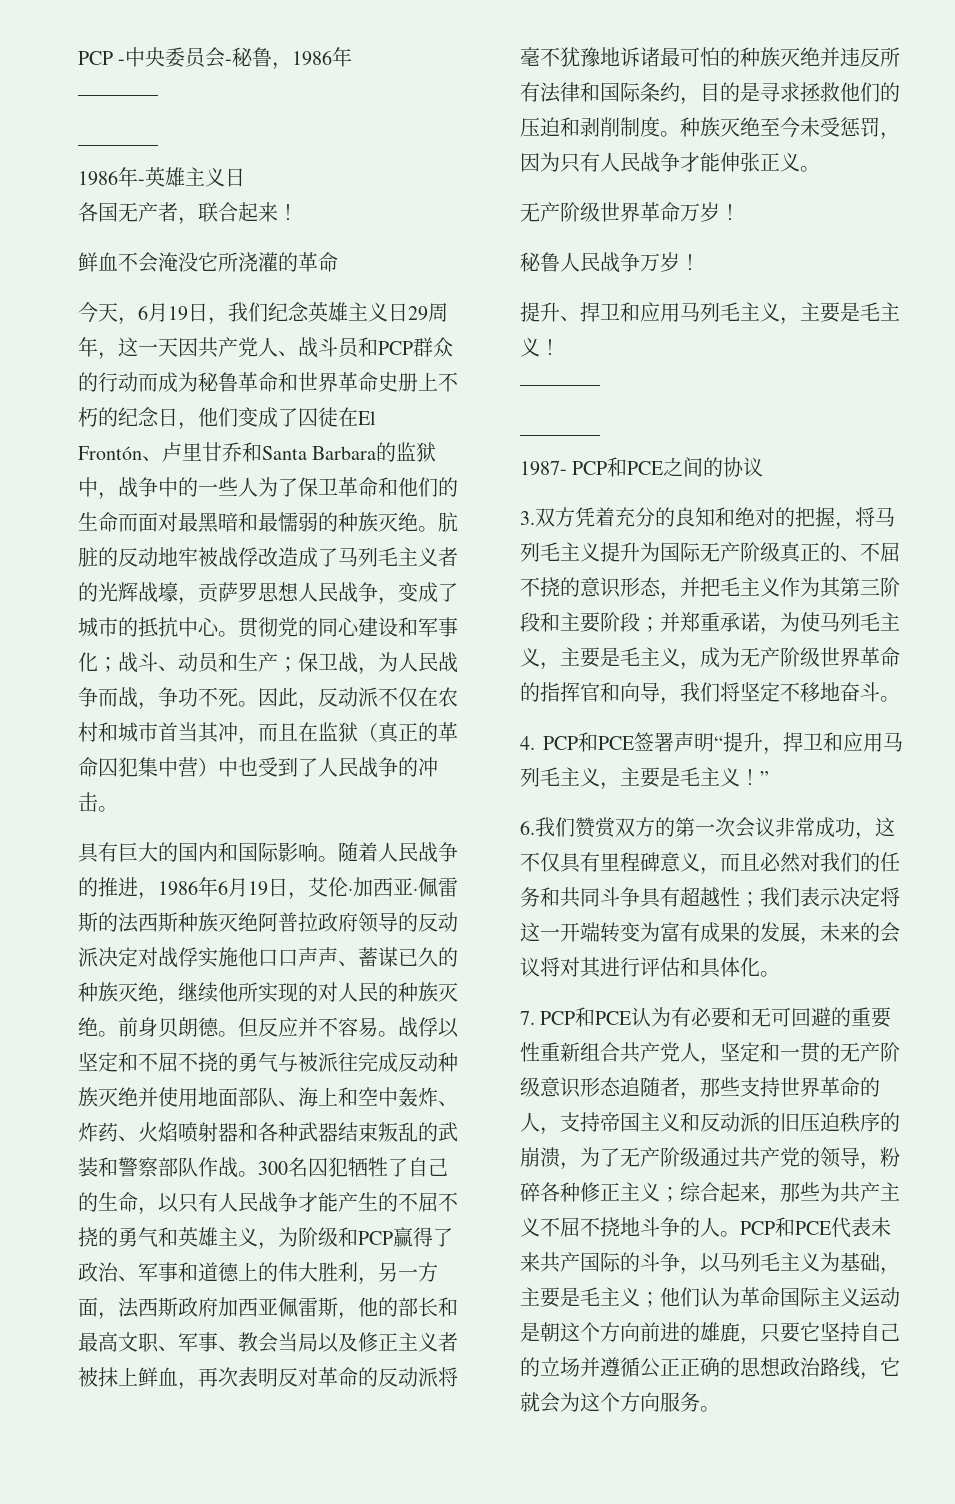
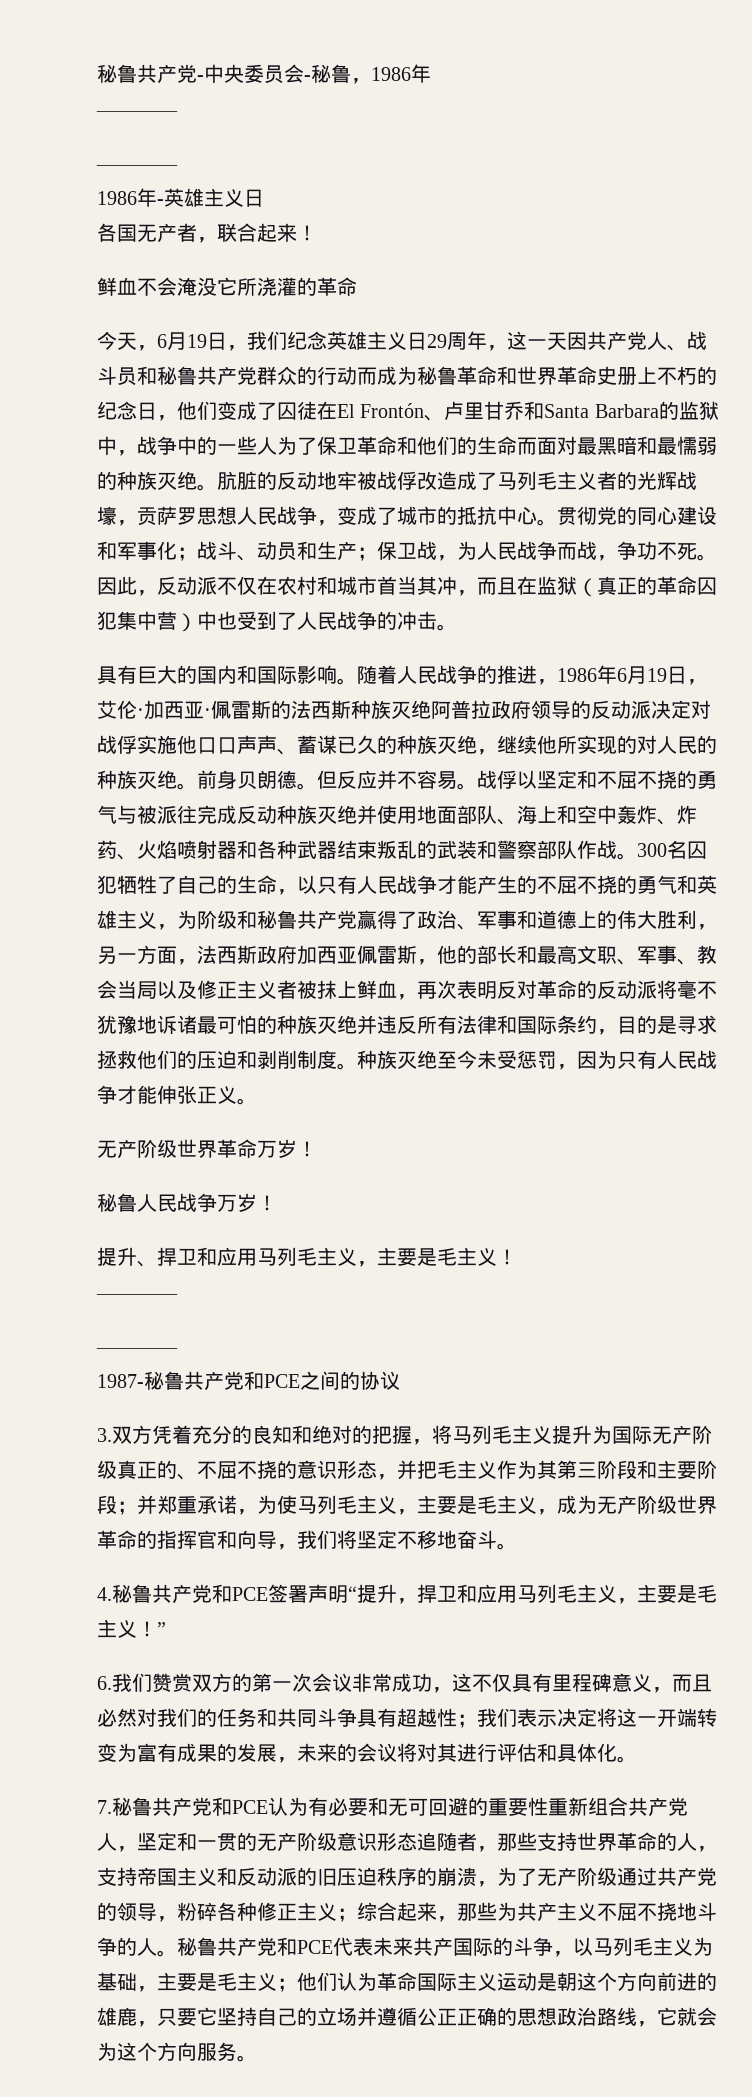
- PCP -中央委员会-秘鲁，1986年
+ 秘鲁共产党-中央委员会-秘鲁，1986年
- 今天，6月19日，我们纪念英雄主义日29周年，这一天因共产党人、战斗员和PCP群众的行动而成为秘鲁革命和世界革命史册上不朽的纪念日，他们变成了囚徒在El Frontón、卢里甘乔和Santa Barbara的监狱中，战争中的一些人为了保卫革命和他们的生命而面对最黑暗和最懦弱的种族灭绝。
+ 今天，6月19日，我们纪念英雄主义日29周年，这一天因共产党人、战斗员和秘鲁共产党群众的行动而成为秘鲁革命和世界革命史册上不朽的纪念日，他们变成了囚徒在El Frontón、卢里甘乔和Santa Barbara的监狱中，战争中的一些人为了保卫革命和他们的生命而面对最黑暗和最懦弱的种族灭绝。
- 300名囚犯牺牲了自己的生命，以只有人民战争才能产生的不屈不挠的勇气和英雄主义，为阶级和PCP赢得了政治、军事和道德上的伟大胜利，另一方面，法西斯政府加西亚佩雷斯，他的部长和最高文职、军事、教会当局以及修正主义者被抹上鲜血，再次表明反对革命的反动派将毫不犹豫地诉诸最可怕的种族灭绝并违反所有法律和国际条约，目的是寻求拯救他们的压迫和剥削制度。
+ 300名囚犯牺牲了自己的生命，以只有人民战争才能产生的不屈不挠的勇气和英雄主义，为阶级和秘鲁共产党赢得了政治、军事和道德上的伟大胜利，另一方面，法西斯政府加西亚佩雷斯，他的部长和最高文职、军事、教会当局以及修正主义者被抹上鲜血，再次表明反对革命的反动派将毫不犹豫地诉诸最可怕的种族灭绝并违反所有法律和国际条约，目的是寻求拯救他们的压迫和剥削制度。
- 1987- PCP和PCE之间的协议
+ 1987-秘鲁共产党和PCE之间的协议
- 4. PCP和PCE签署声明“提升，捍卫和应用马列毛主义，主要是毛主义！”
+ 4.秘鲁共产党和PCE签署声明“提升，捍卫和应用马列毛主义，主要是毛主义！”
- 7. PCP和PCE认为有必要和无可回避的重要性重新组合共产党人，坚定和一贯的无产阶级意识形态追随者，那些支持世界革命的人，支持帝国主义和反动派的旧压迫秩序的崩溃，为了无产阶级通过共产党的领导，粉碎各种修正主义；
+ 7.秘鲁共产党和PCE认为有必要和无可回避的重要性重新组合共产党人，坚定和一贯的无产阶级意识形态追随者，那些支持世界革命的人，支持帝国主义和反动派的旧压迫秩序的崩溃，为了无产阶级通过共产党的领导，粉碎各种修正主义；
- PCP和PCE代表未来共产国际的斗争，以马列毛主义为基础，主要是毛主义；他们认为革命国际主义运动是朝这个方向前进的雄鹿，只要它坚持自己的立场并遵循公正正确的思想政治路线，它就会为这个方向服务。
+ 秘鲁共产党和PCE代表未来共产国际的斗争，以马列毛主义为基础，主要是毛主义；他们认为革命国际主义运动是朝这个方向前进的雄鹿，只要它坚持自己的立场并遵循公正正确的思想政治路线，它就会为这个方向服务。

